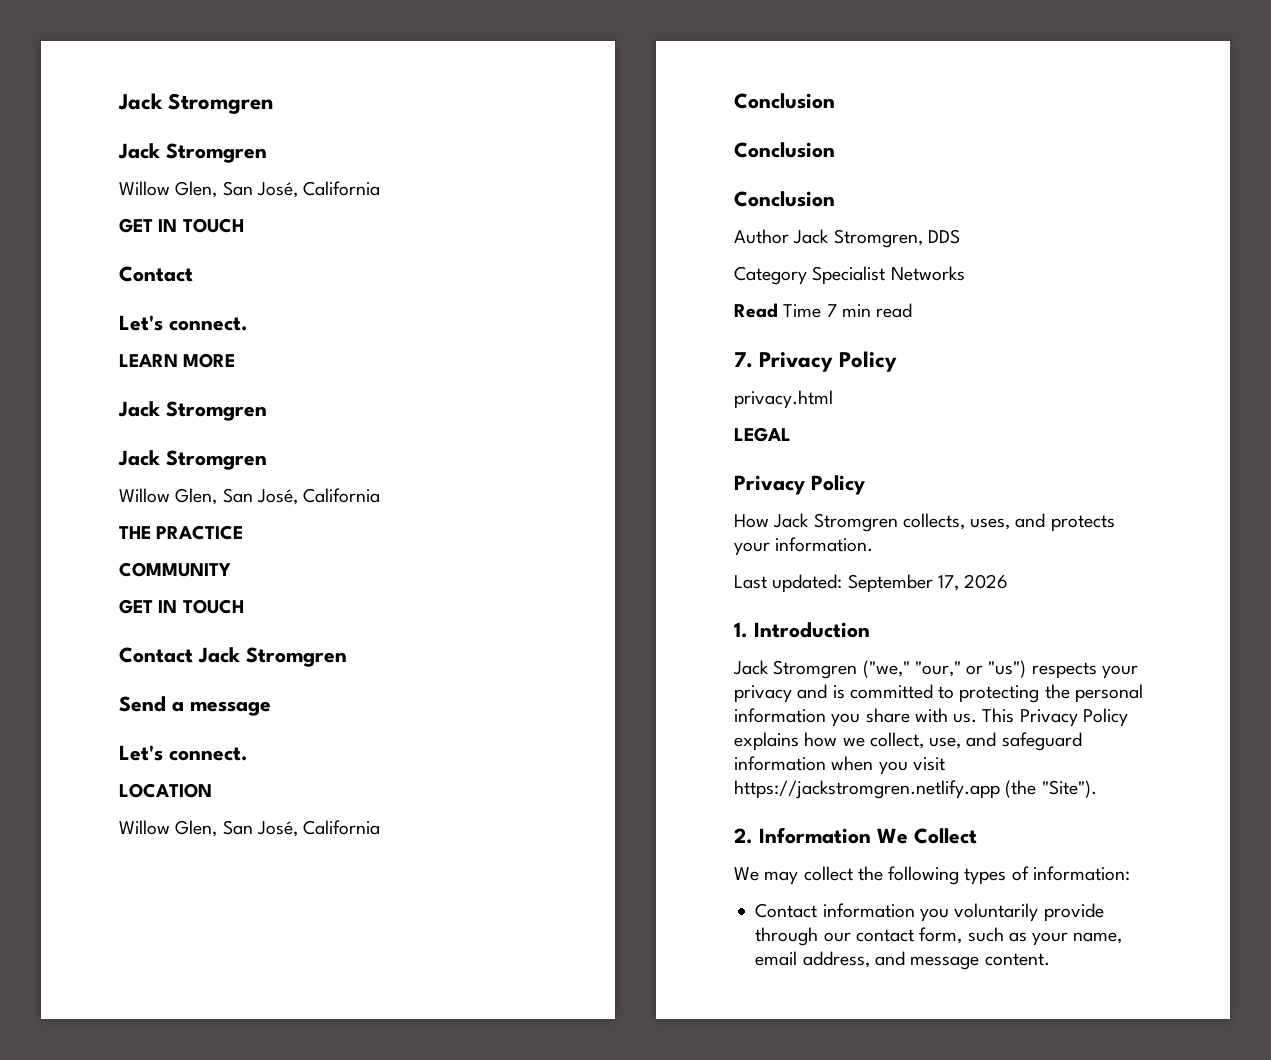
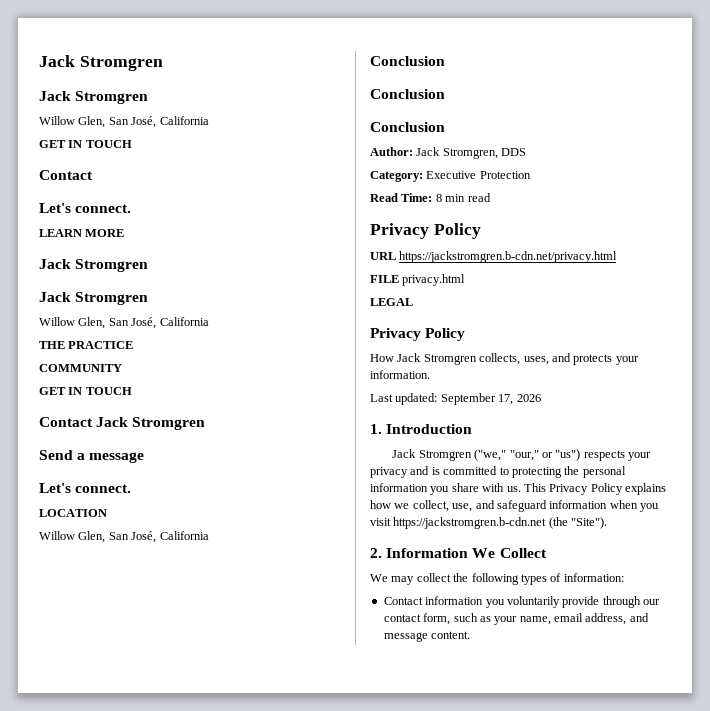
- Author Jack Stromgren, DDS
+ Author: Jack Stromgren, DDS
- Category Specialist Networks
+ Category: Executive Protection
- Read Time 7 min read
- 7. Privacy Policy
- privacy.html
+ Read Time: 8 min read
+ Privacy Policy
+ URL https://jackstromgren.b-cdn.net/privacy.html
+ FILE privacy.html
- This Privacy Policy explains how we collect, use, and safeguard information when you visit https://jackstromgren.netlify.app (the "Site").
+ This Privacy Policy explains how we collect, use, and safeguard information when you visit https://jackstromgren.b-cdn.net (the "Site").

